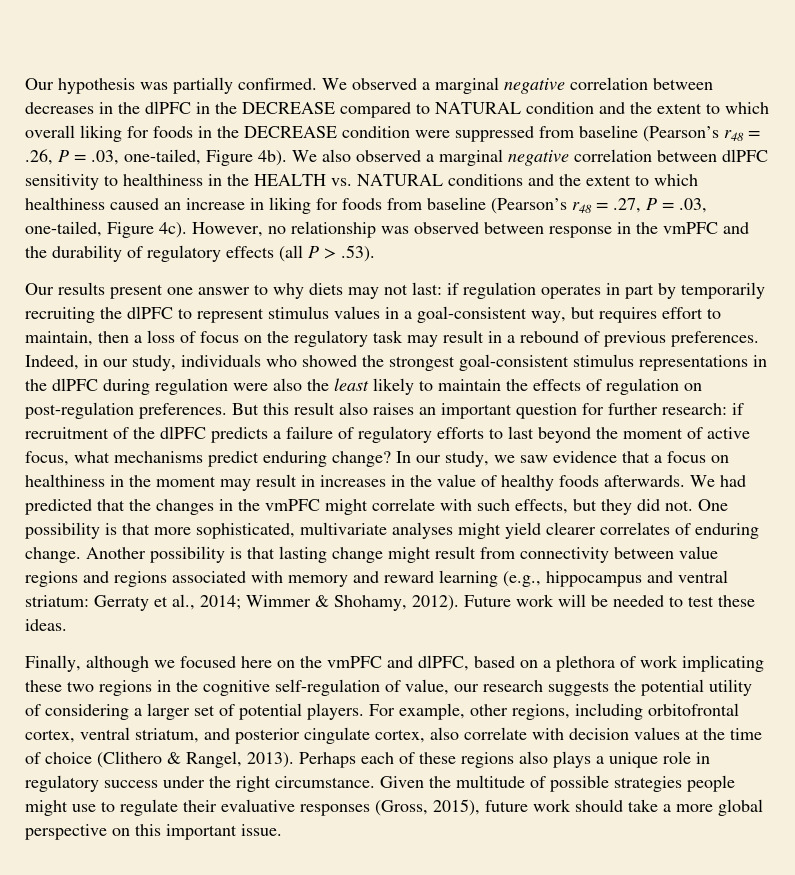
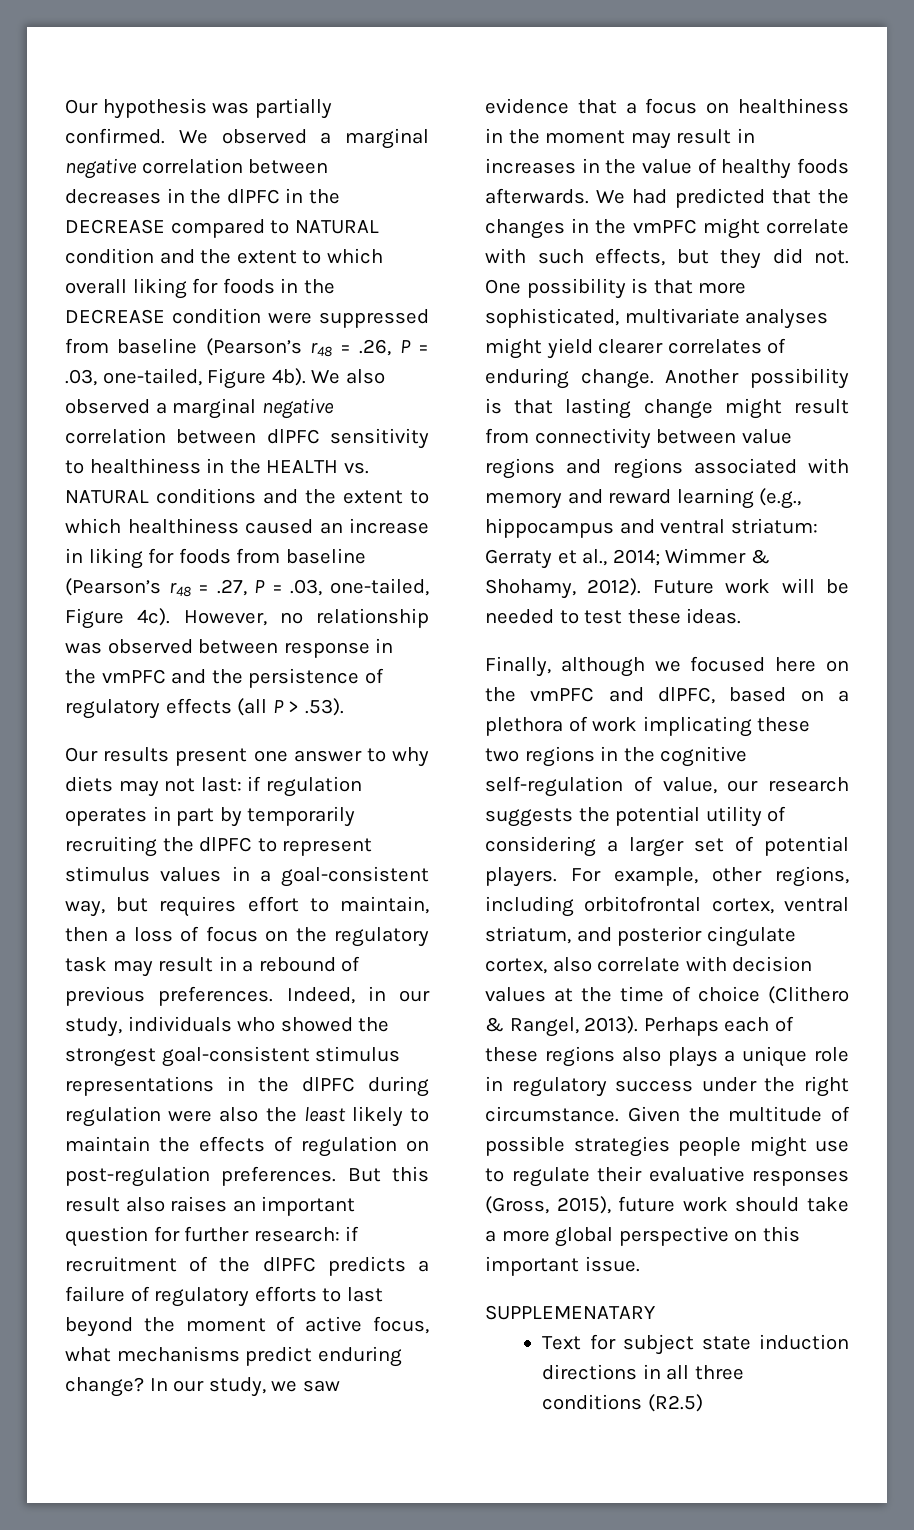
- However, no relationship was observed between response in the vmPFC and the durability of regulatory effects (all P > .53).
+ However, no relationship was observed between response in the vmPFC and the persistence of regulatory effects (all P > .53).
+ SUPPLEMENATARY
+ Text for subject state induction directions in all three conditions (R2.5)

